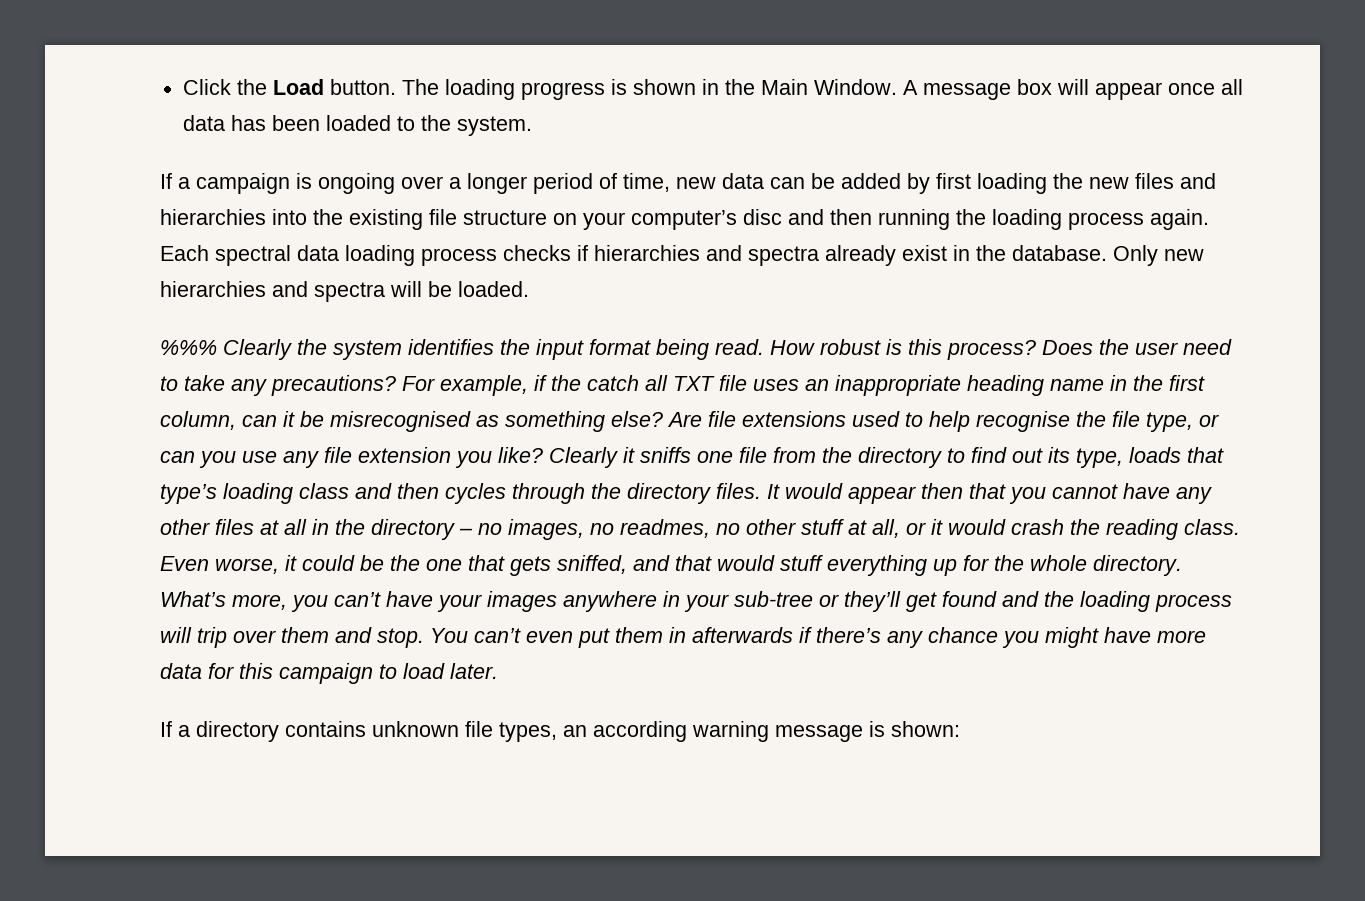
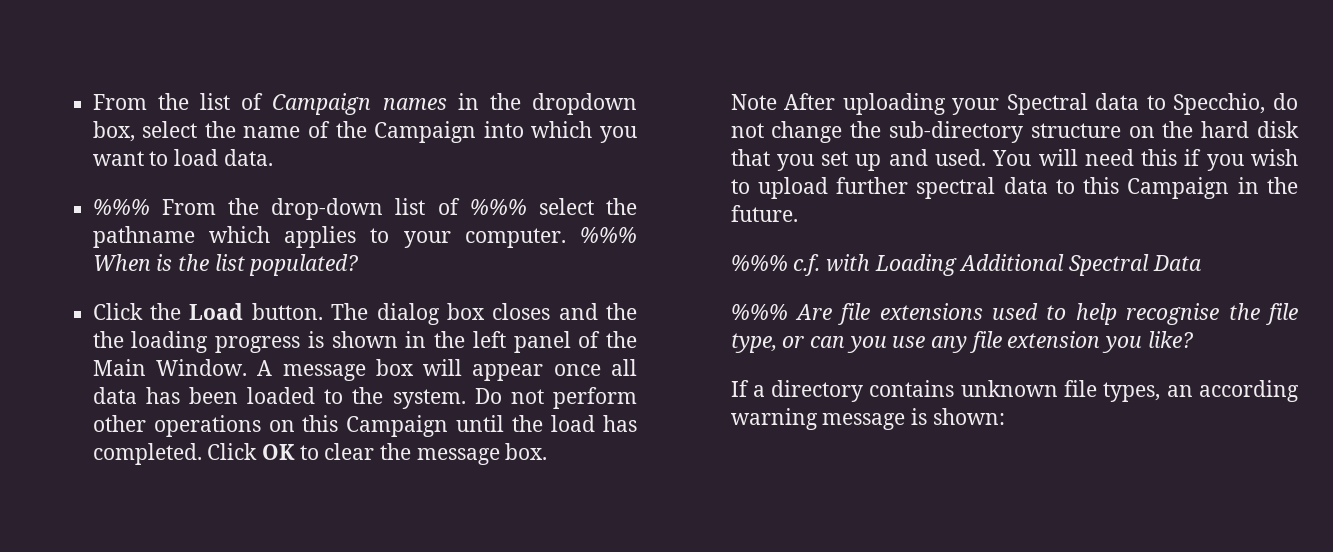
+ From the list of Campaign names in the dropdown box, select the name of the Campaign into which you want to load data.
+ %%% From the drop-down list of %%% select the pathname which applies to your computer. %%% When is the list populated?
- The loading progress is shown in the Main Window.
+ The dialog box closes and the the loading progress is shown in the left panel of the Main Window.
- A message box will appear once all data has been loaded to the system.
- If a campaign is ongoing over a longer period of time, new data can be added by first loading the new files and hierarchies into the existing file structure on your computer’s disc and then running the loading process again. Each spectral data loading process checks if hierarchies and spectra already exist in the database. Only new hierarchies and spectra will be loaded.
- %%% Clearly the system identifies the input format being read. How robust is this process? Does the user need to take any precautions? For example, if the catch all TXT file uses an inappropriate heading name in the first column, can it be misrecognised as something else? Are file extensions used to help recognise the file type, or can you use any file extension you like? Clearly it sniffs one file from the directory to find out its type, loads that type’s loading class and then cycles through the directory files. It would appear then that you cannot have any other files at all in the directory – no images, no readmes, no other stuff at all, or it would crash the reading class. Even worse, it could be the one that gets sniffed, and that would stuff everything up for the whole directory. What’s more, you can’t have your images anywhere in your sub-tree or they’ll get found and the loading process will trip over them and stop. You can’t even put them in afterwards if there’s any chance you might have more data for this campaign to load later.
+ A message box will appear once all data has been loaded to the system. Do not perform other operations on this Campaign until the load has completed. Click OK to clear the message box.
+ Note After uploading your Spectral data to Specchio, do not change the sub-directory structure on the hard disk that you set up and used. You will need this if you wish to upload further spectral data to this Campaign in the future.
+ %%% c.f. with Loading Additional Spectral Data
+ %%% Are file extensions used to help recognise the file type, or can you use any file extension you like?

